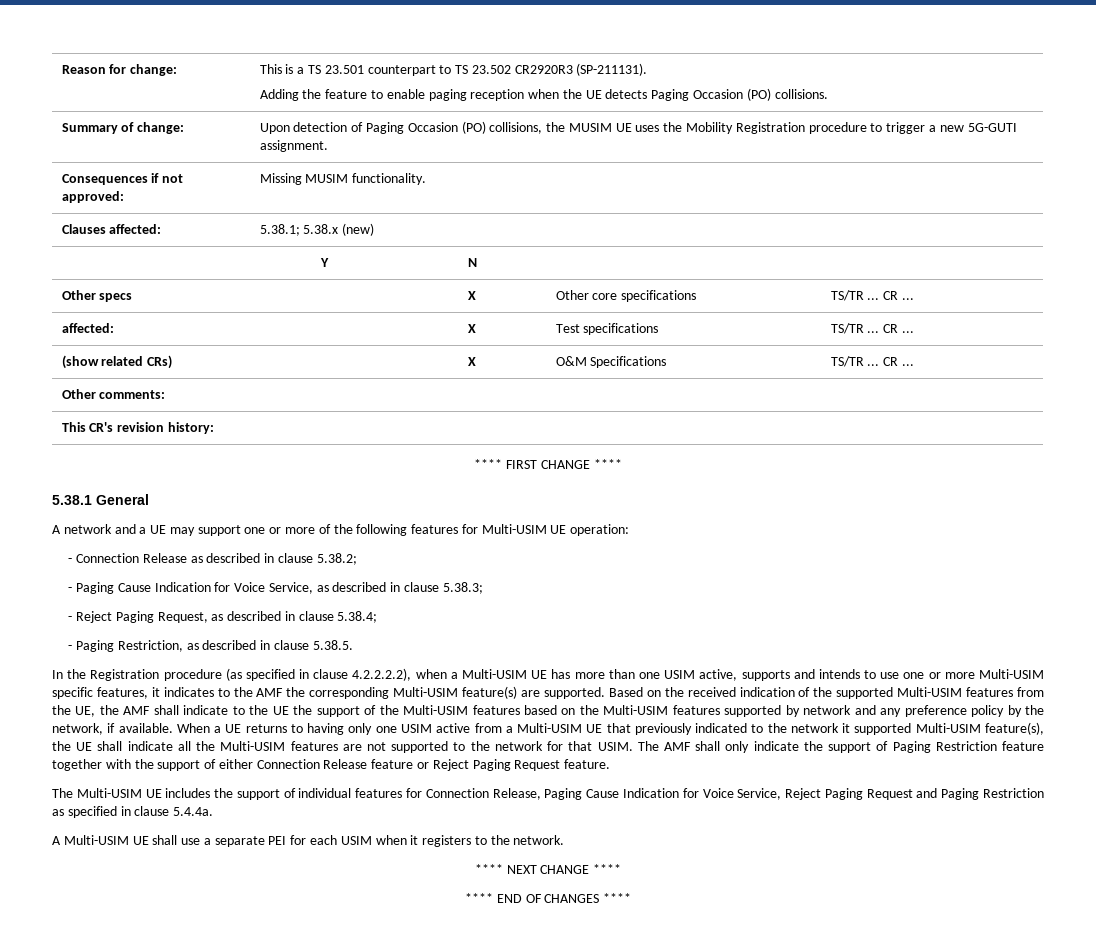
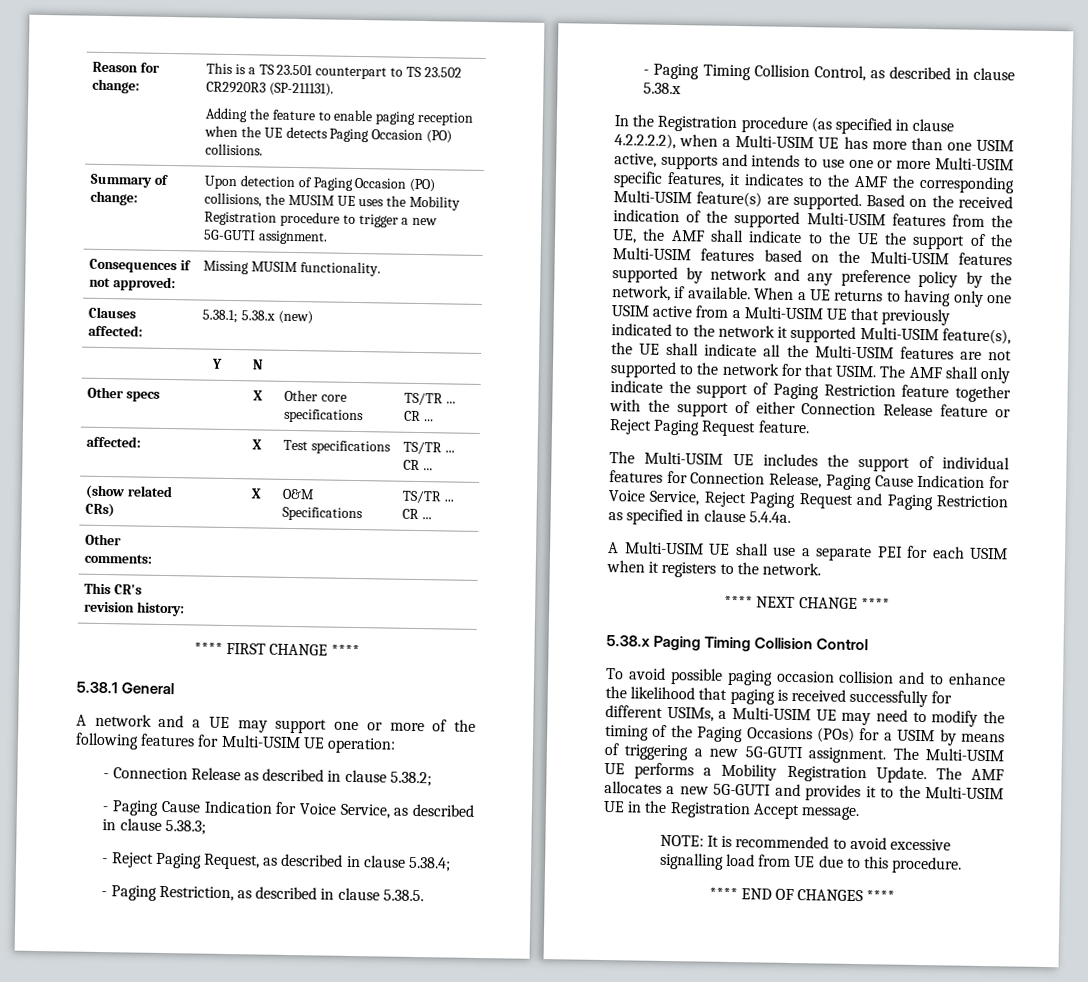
+ - Paging Timing Collision Control, as described in clause 5.38.x
+ 5.38.x Paging Timing Collision Control
+ To avoid possible paging occasion collision and to enhance the likelihood that paging is received successfully for different USIMs, a Multi-USIM UE may need to modify the timing of the Paging Occasions (POs) for a USIM by means of triggering a new 5G-GUTI assignment. The Multi-USIM UE performs a Mobility Registration Update. The AMF allocates a new 5G-GUTI and provides it to the Multi-USIM UE in the Registration Accept message.
+ NOTE: It is recommended to avoid excessive signalling load from UE due to this procedure.

